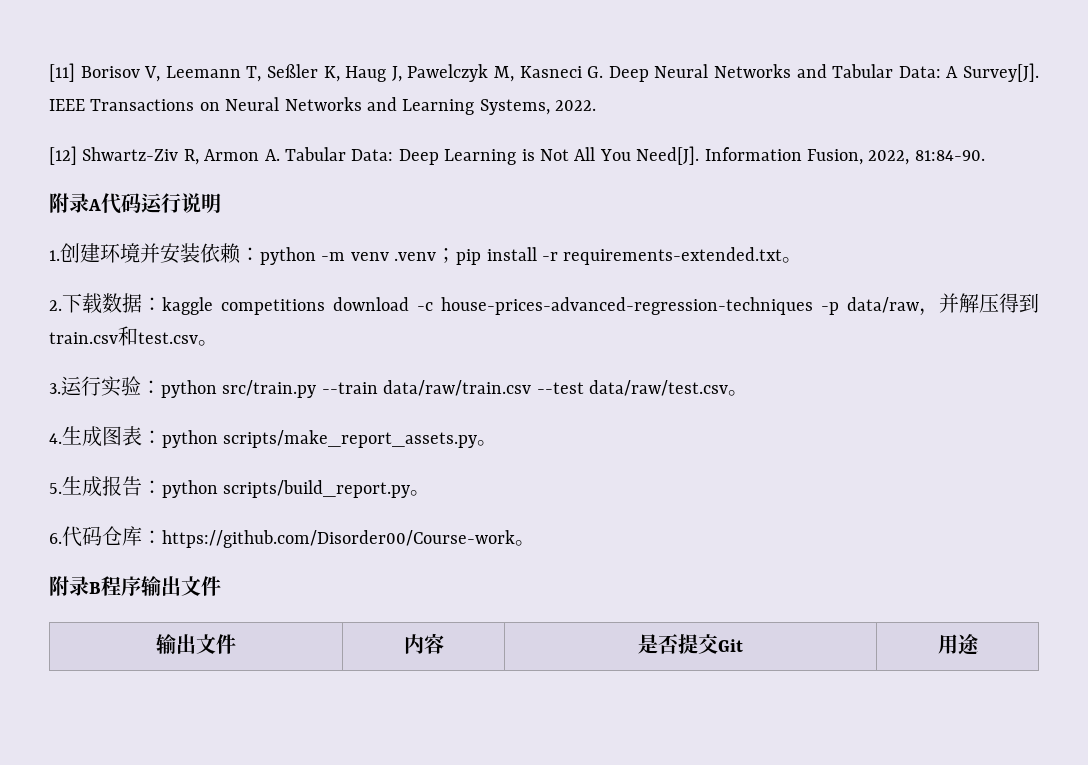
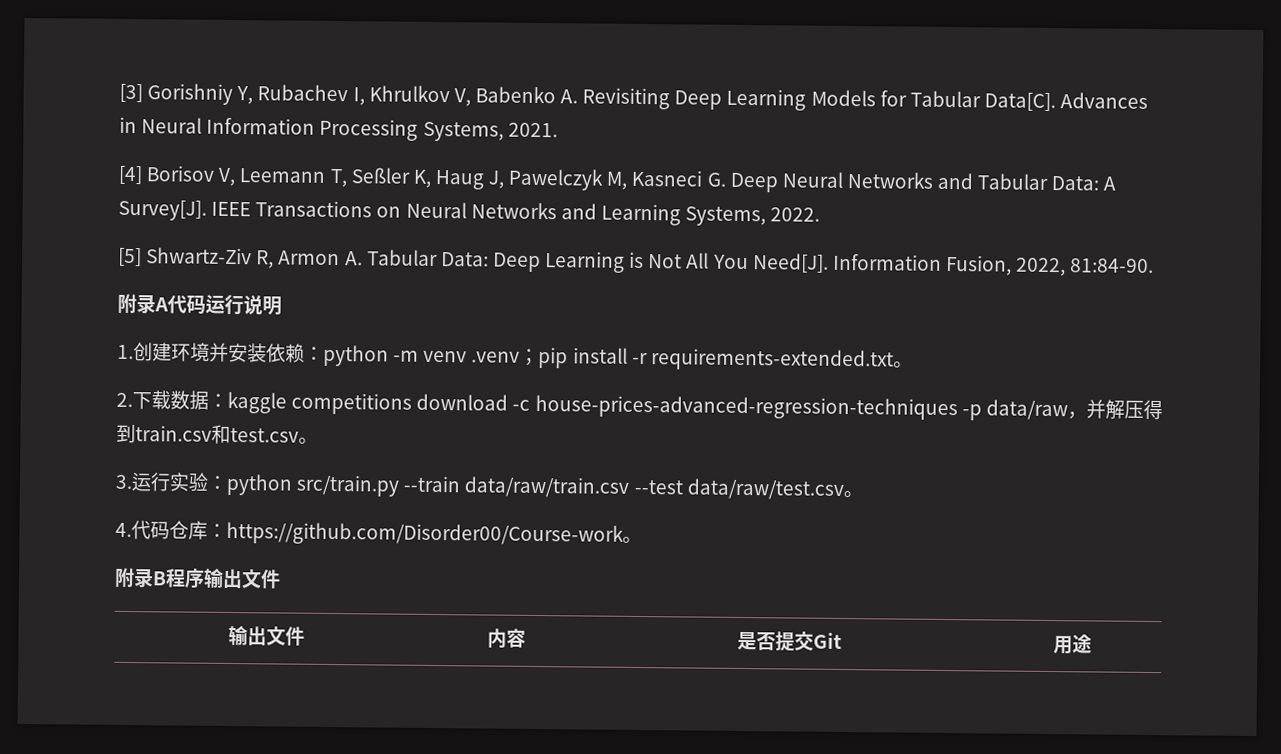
- [11] Borisov V, Leemann T, Seßler K, Haug J, Pawelczyk M, Kasneci G. Deep Neural Networks and Tabular Data: A Survey[J].
+ [3] Gorishniy Y, Rubachev I, Khrulkov V, Babenko A. Revisiting Deep Learning Models for Tabular Data[C]. Advances in Neural Information Processing Systems, 2021.
+ [4] Borisov V, Leemann T, Seßler K, Haug J, Pawelczyk M, Kasneci G. Deep Neural Networks and Tabular Data: A Survey[J].
- [12] Shwartz-Ziv R, Armon A. Tabular Data: Deep Learning is Not All You Need[J].
+ [5] Shwartz-Ziv R, Armon A. Tabular Data: Deep Learning is Not All You Need[J].
- 4.生成图表：python scripts/make_report_assets.py。
- 5.生成报告：python scripts/build_report.py。
- 6.代码仓库：https://github.com/Disorder00/Course-work。
+ 4.代码仓库：https://github.com/Disorder00/Course-work。

